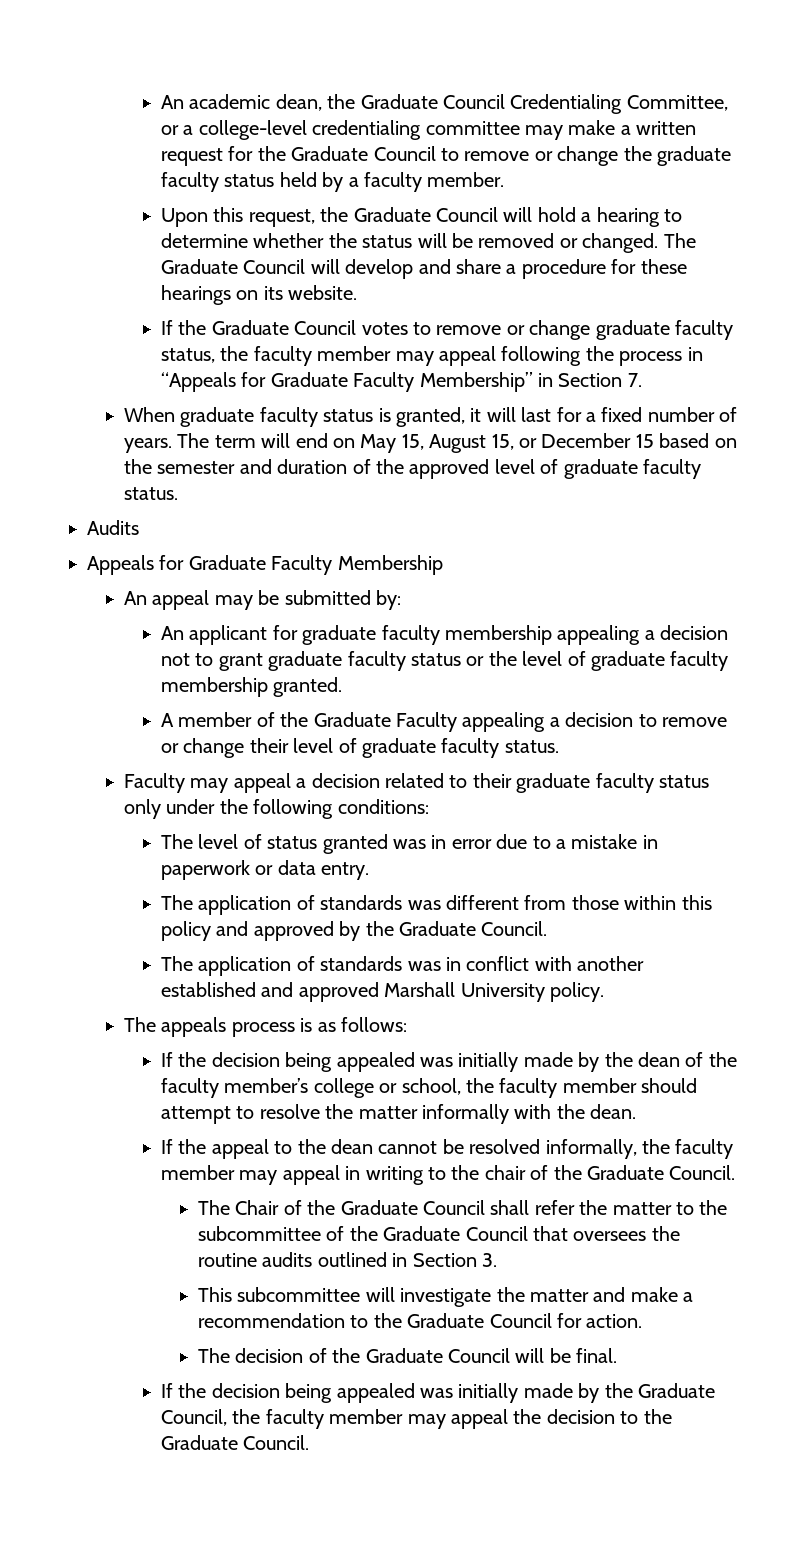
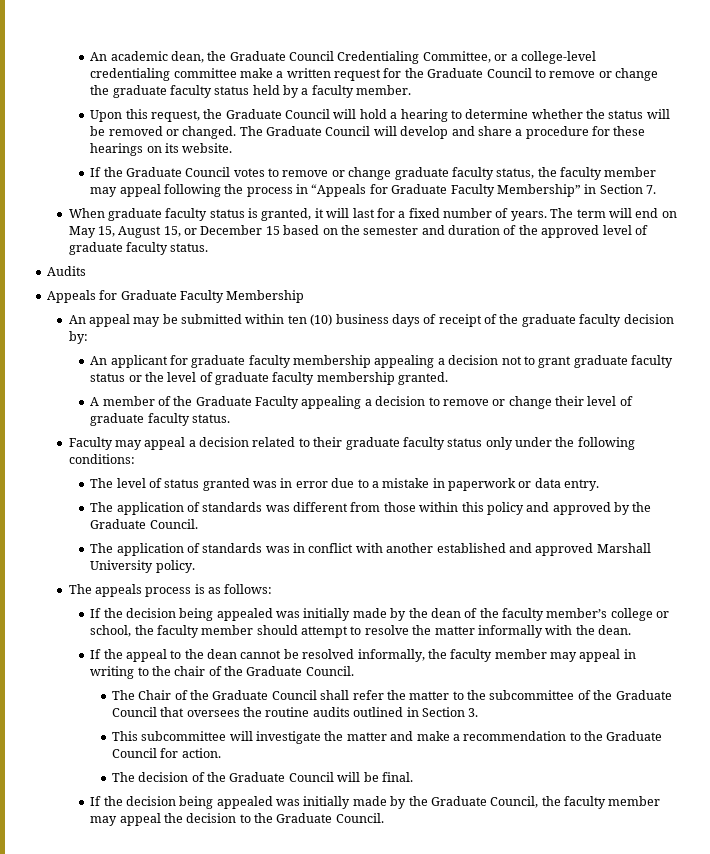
- An academic dean, the Graduate Council Credentialing Committee, or a college-level credentialing committee may make a written request for the Graduate Council to remove or change the graduate faculty status held by a faculty member.
+ An academic dean, the Graduate Council Credentialing Committee, or a college-level credentialing committee make a written request for the Graduate Council to remove or change the graduate faculty status held by a faculty member.
- An appeal may be submitted by:
+ An appeal may be submitted within ten (10) business days of receipt of the graduate faculty decision by:

